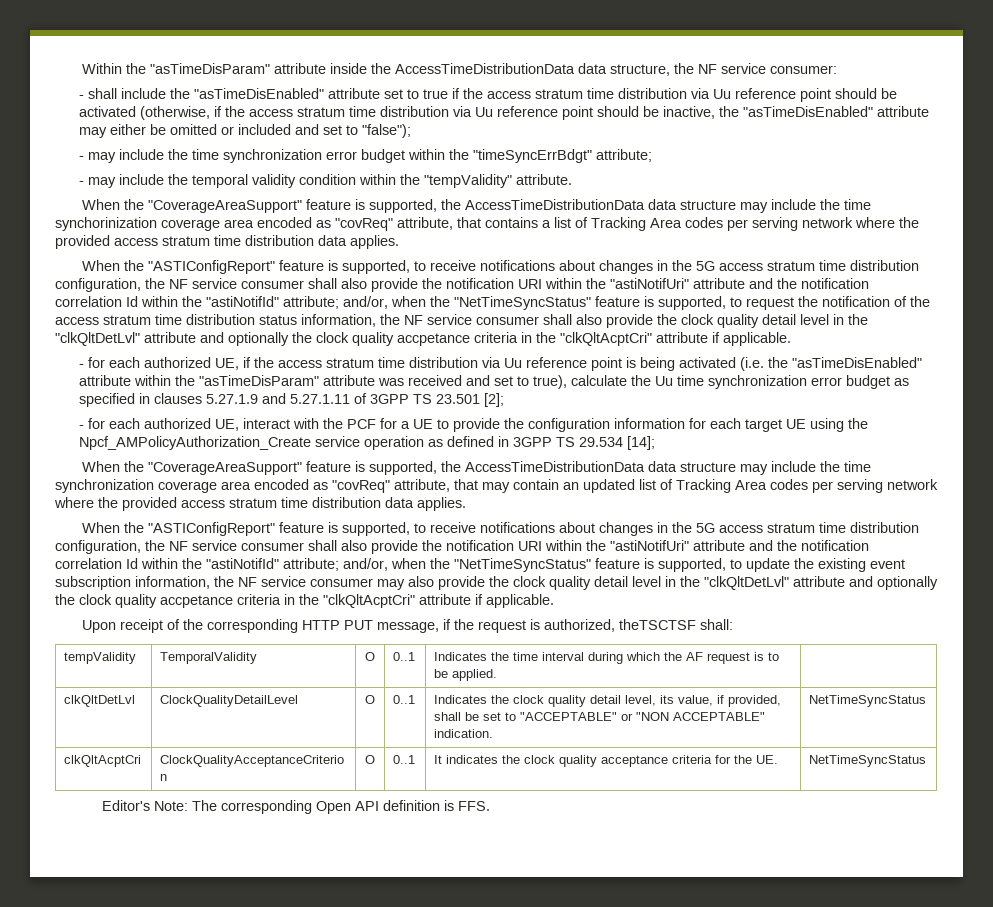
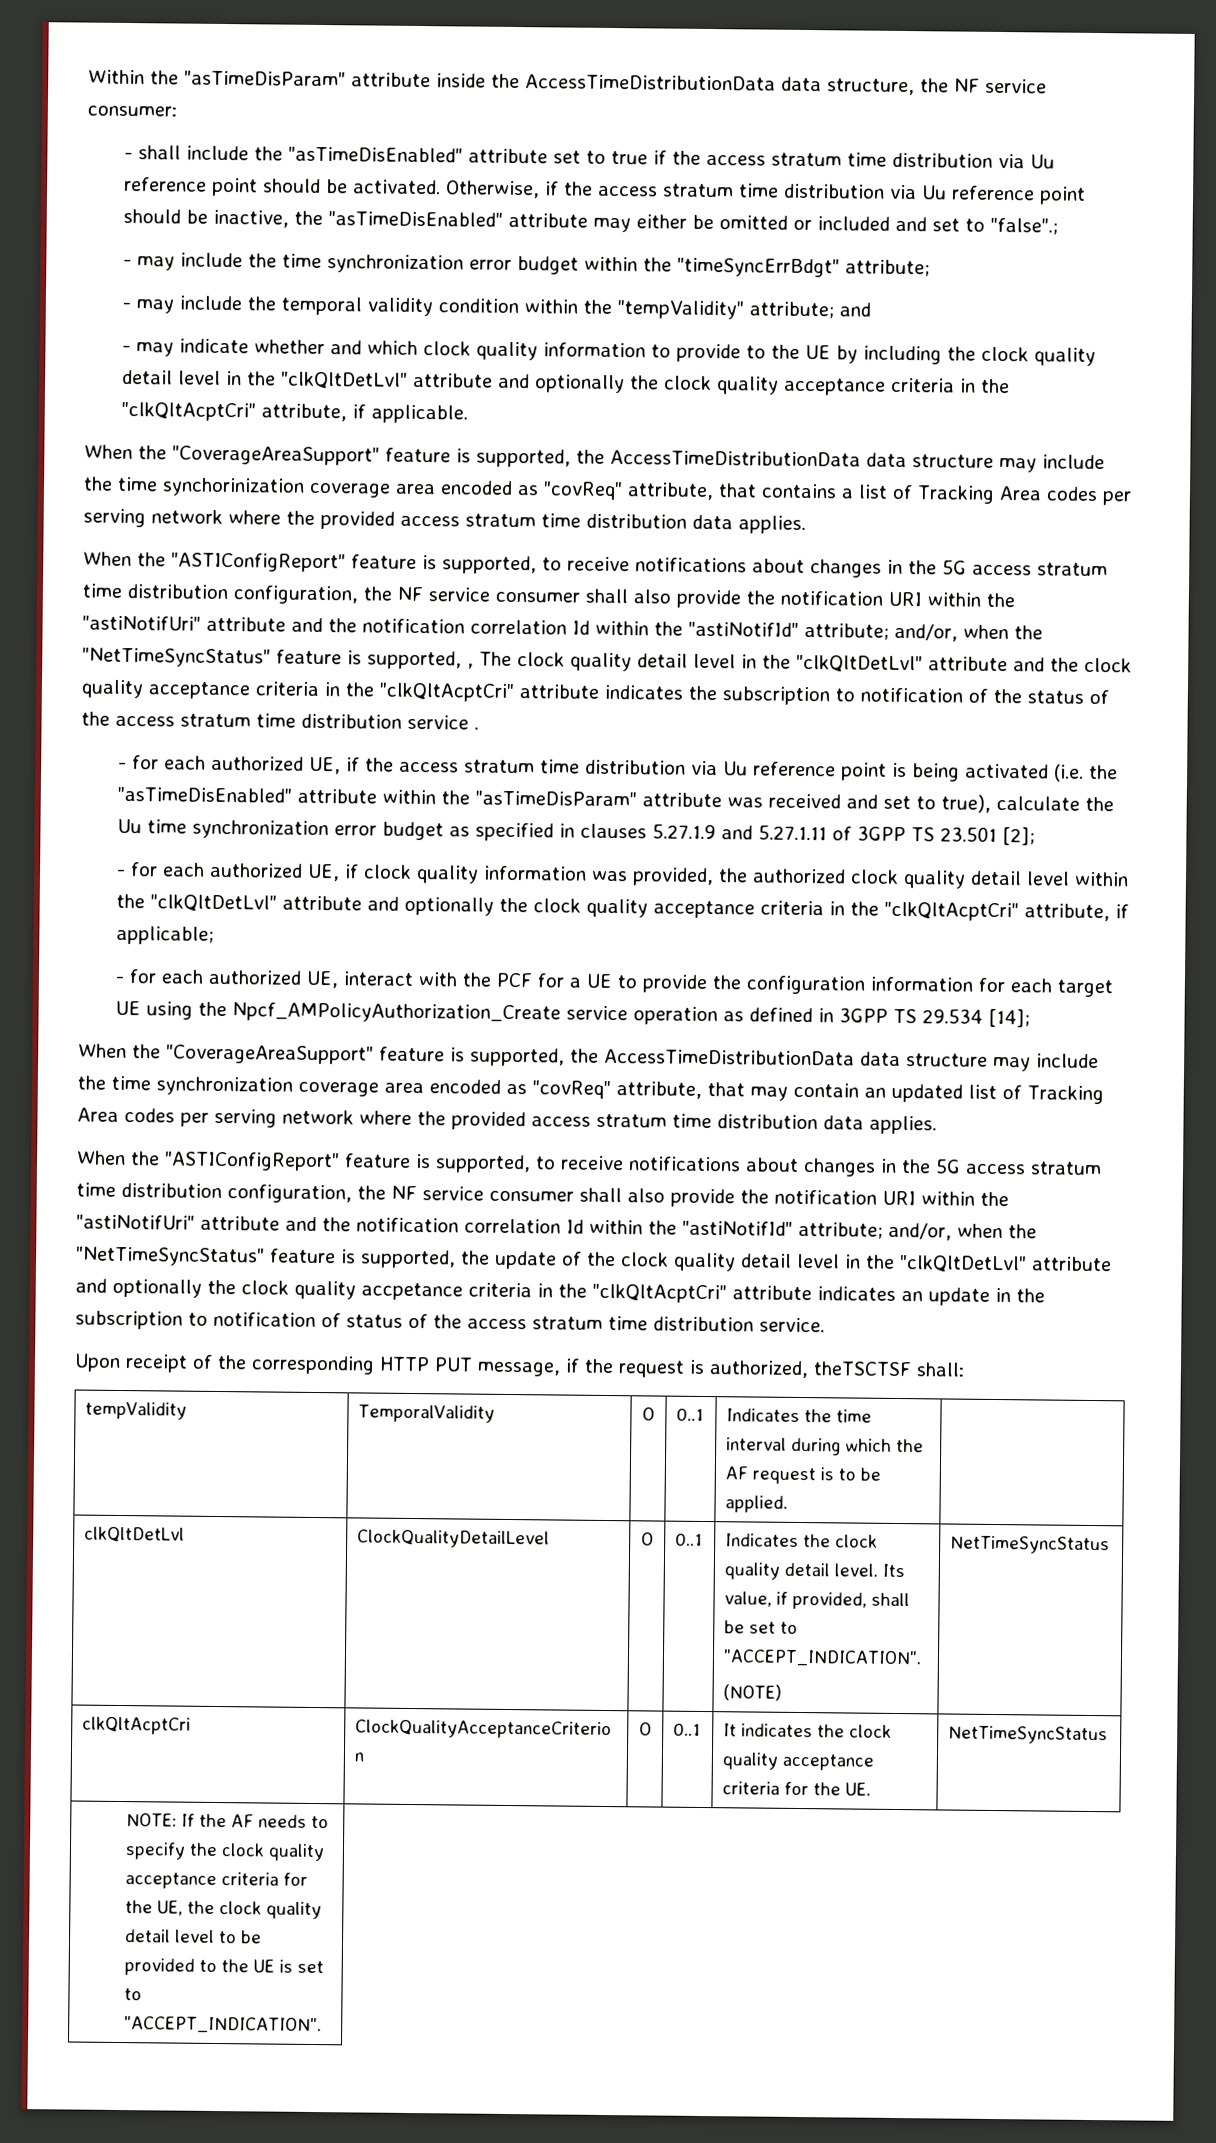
- - shall include the "asTimeDisEnabled" attribute set to true if the access stratum time distribution via Uu reference point should be activated (otherwise, if the access stratum time distribution via Uu reference point should be inactive, the "asTimeDisEnabled" attribute may either be omitted or included and set to "false");
+ - shall include the "asTimeDisEnabled" attribute set to true if the access stratum time distribution via Uu reference point should be activated. Otherwise, if the access stratum time distribution via Uu reference point should be inactive, the "asTimeDisEnabled" attribute may either be omitted or included and set to "false".;
- - may include the temporal validity condition within the "tempValidity" attribute.
+ - may include the temporal validity condition within the "tempValidity" attribute; and
+ - may indicate whether and which clock quality information to provide to the UE by including the clock quality detail level in the "clkQltDetLvl" attribute and optionally the clock quality acceptance criteria in the "clkQltAcptCri" attribute, if applicable.
- When the "ASTIConfigReport" feature is supported, to receive notifications about changes in the 5G access stratum time distribution configuration, the NF service consumer shall also provide the notification URI within the "astiNotifUri" attribute and the notification correlation Id within the "astiNotifId" attribute; and/or, when the "NetTimeSyncStatus" feature is supported, to request the notification of the access stratum time distribution status information, the NF service consumer shall also provide the clock quality detail level in the "clkQltDetLvl" attribute and optionally the clock quality accpetance criteria in the "clkQltAcptCri" attribute if applicable.
+ When the "ASTIConfigReport" feature is supported, to receive notifications about changes in the 5G access stratum time distribution configuration, the NF service consumer shall also provide the notification URI within the "astiNotifUri" attribute and the notification correlation Id within the "astiNotifId" attribute; and/or, when the "NetTimeSyncStatus" feature is supported, , The clock quality detail level in the "clkQltDetLvl" attribute and the clock quality acceptance criteria in the "clkQltAcptCri" attribute indicates the subscription to notification of the status of the access stratum time distribution service .
+ - for each authorized UE, if clock quality information was provided, the authorized clock quality detail level within the "clkQltDetLvl" attribute and optionally the clock quality acceptance criteria in the "clkQltAcptCri" attribute, if applicable;
- and/or, when the "NetTimeSyncStatus" feature is supported, to update the existing event subscription information, the NF service consumer may also provide the clock quality detail level in the "clkQltDetLvl" attribute and optionally the clock quality accpetance criteria in the "clkQltAcptCri" attribute if applicable.
+ and/or, when the "NetTimeSyncStatus" feature is supported, the update of the clock quality detail level in the "clkQltDetLvl" attribute and optionally the clock quality accpetance criteria in the "clkQltAcptCri" attribute indicates an update in the subscription to notification of status of the access stratum time distribution service.
- clkQltDetLvl | ClockQualityDetailLevel | O | 0..1 | Indicates the clock quality detail level, its value, if provided, shall be set to "ACCEPTABLE" or "NON ACCEPTABLE" indication. | NetTimeSyncStatus
+ clkQltDetLvl | ClockQualityDetailLevel | O | 0..1 | Indicates the clock quality detail level. Its value, if provided, shall be set to "ACCEPT_INDICATION".
+ (NOTE) | NetTimeSyncStatus
- Editor's Note: The corresponding Open API definition is FFS.
+ NOTE: If the AF needs to specify the clock quality acceptance criteria for the UE, the clock quality detail level to be provided to the UE is set to "ACCEPT_INDICATION".

